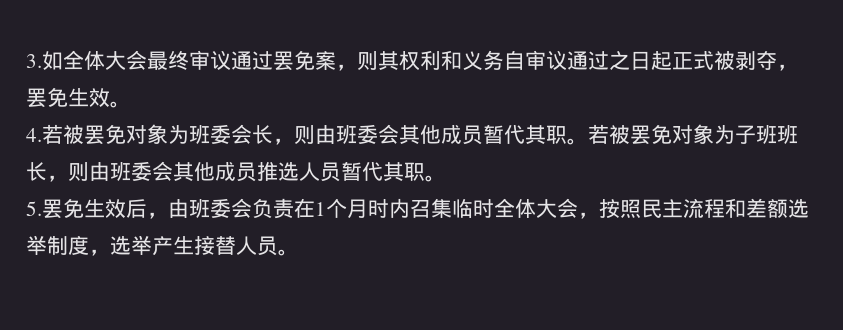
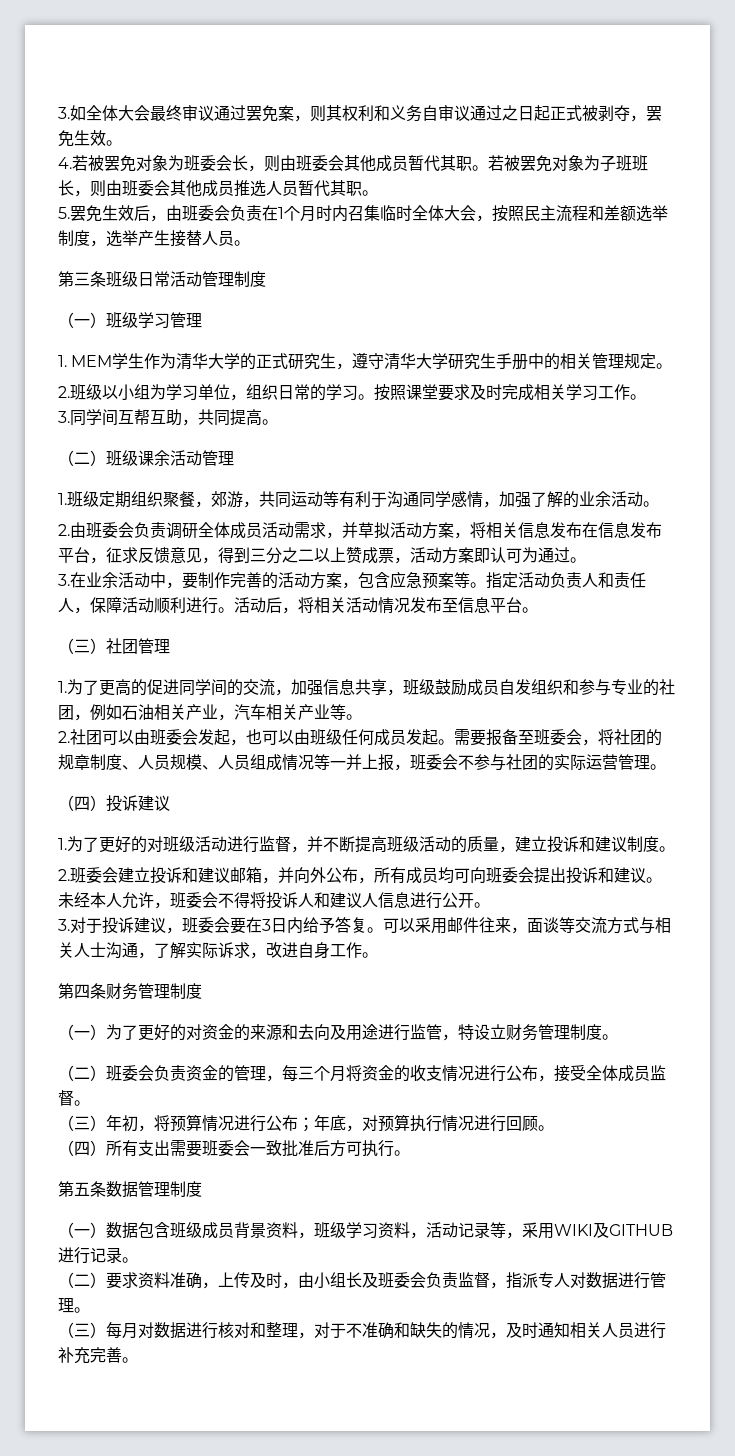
+ 第三条班级日常活动管理制度
+ （一）班级学习管理
+ 1. MEM学生作为清华大学的正式研究生，遵守清华大学研究生手册中的相关管理规定。
+ 2.班级以小组为学习单位，组织日常的学习。按照课堂要求及时完成相关学习工作。
+ 3.同学间互帮互助，共同提高。
+ （二）班级课余活动管理
+ 1.班级定期组织聚餐，郊游，共同运动等有利于沟通同学感情，加强了解的业余活动。
+ 2.由班委会负责调研全体成员活动需求，并草拟活动方案，将相关信息发布在信息发布平台，征求反馈意见，得到三分之二以上赞成票，活动方案即认可为通过。
+ 3.在业余活动中，要制作完善的活动方案，包含应急预案等。指定活动负责人和责任人，保障活动顺利进行。活动后，将相关活动情况发布至信息平台。
+ （三）社团管理
+ 1.为了更高的促进同学间的交流，加强信息共享，班级鼓励成员自发组织和参与专业的社团，例如石油相关产业，汽车相关产业等。
+ 2.社团可以由班委会发起，也可以由班级任何成员发起。需要报备至班委会，将社团的规章制度、人员规模、人员组成情况等一并上报，班委会不参与社团的实际运营管理。
+ （四）投诉建议
+ 1.为了更好的对班级活动进行监督，并不断提高班级活动的质量，建立投诉和建议制度。
+ 2.班委会建立投诉和建议邮箱，并向外公布，所有成员均可向班委会提出投诉和建议。未经本人允许，班委会不得将投诉人和建议人信息进行公开。
+ 3.对于投诉建议，班委会要在3日内给予答复。可以采用邮件往来，面谈等交流方式与相关人士沟通，了解实际诉求，改进自身工作。
+ 第四条财务管理制度
+ （一）为了更好的对资金的来源和去向及用途进行监管，特设立财务管理制度。
+ （二）班委会负责资金的管理，每三个月将资金的收支情况进行公布，接受全体成员监督。
+ （三）年初，将预算情况进行公布；年底，对预算执行情况进行回顾。
+ （四）所有支出需要班委会一致批准后方可执行。
+ 第五条数据管理制度
+ （一）数据包含班级成员背景资料，班级学习资料，活动记录等，采用WIKI及GITHUB进行记录。
+ （二）要求资料准确，上传及时，由小组长及班委会负责监督，指派专人对数据进行管理。
+ （三）每月对数据进行核对和整理，对于不准确和缺失的情况，及时通知相关人员进行补充完善。

